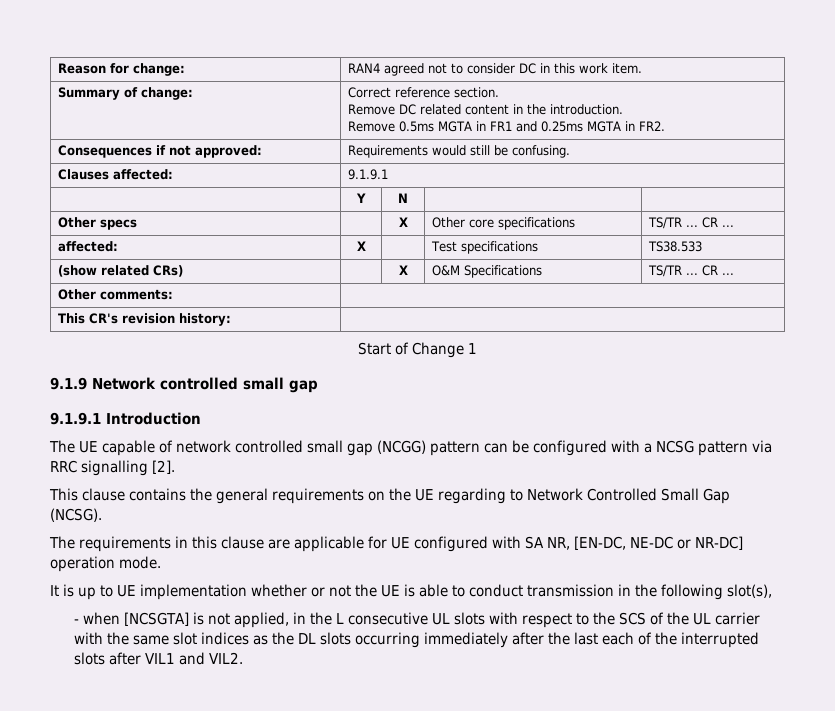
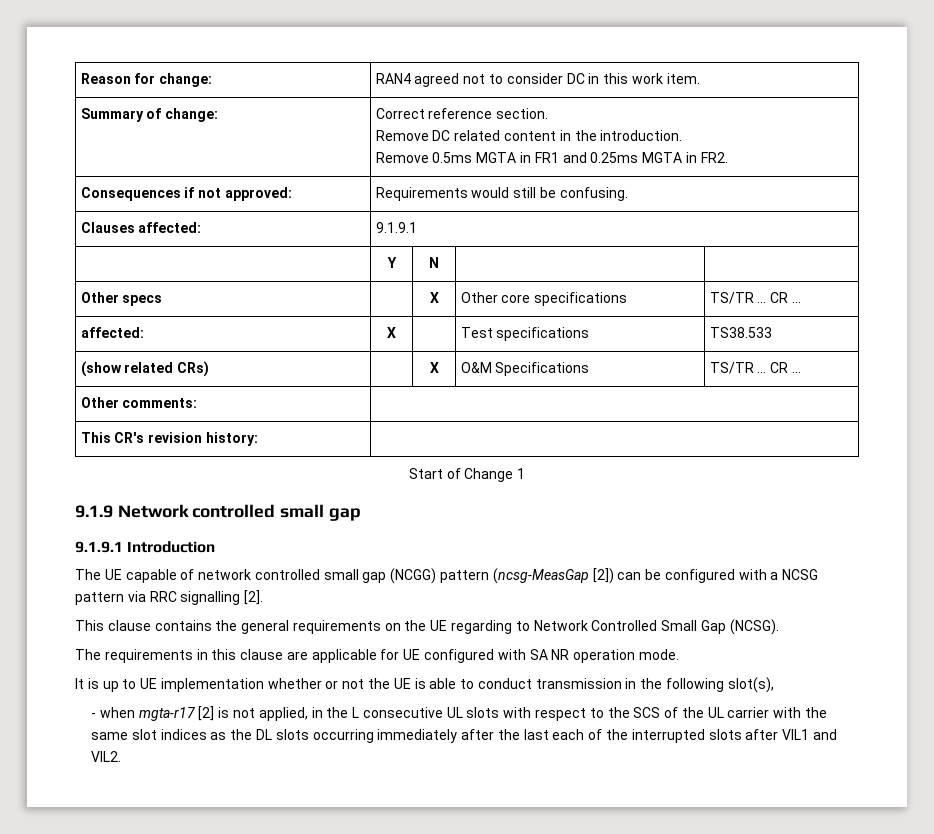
- The UE capable of network controlled small gap (NCGG) pattern can be configured with a NCSG pattern via RRC signalling [2].
+ The UE capable of network controlled small gap (NCGG) pattern (ncsg-MeasGap [2]) can be configured with a NCSG pattern via RRC signalling [2].
- The requirements in this clause are applicable for UE configured with SA NR, [EN-DC, NE-DC or NR-DC] operation mode.
+ The requirements in this clause are applicable for UE configured with SA NR operation mode.
- - when [NCSGTA] is not applied, in the L consecutive UL slots with respect to the SCS of the UL carrier with the same slot indices as the DL slots occurring immediately after the last each of the interrupted slots after VIL1 and VIL2.
+ - when mgta-r17 [2] is not applied, in the L consecutive UL slots with respect to the SCS of the UL carrier with the same slot indices as the DL slots occurring immediately after the last each of the interrupted slots after VIL1 and VIL2.

